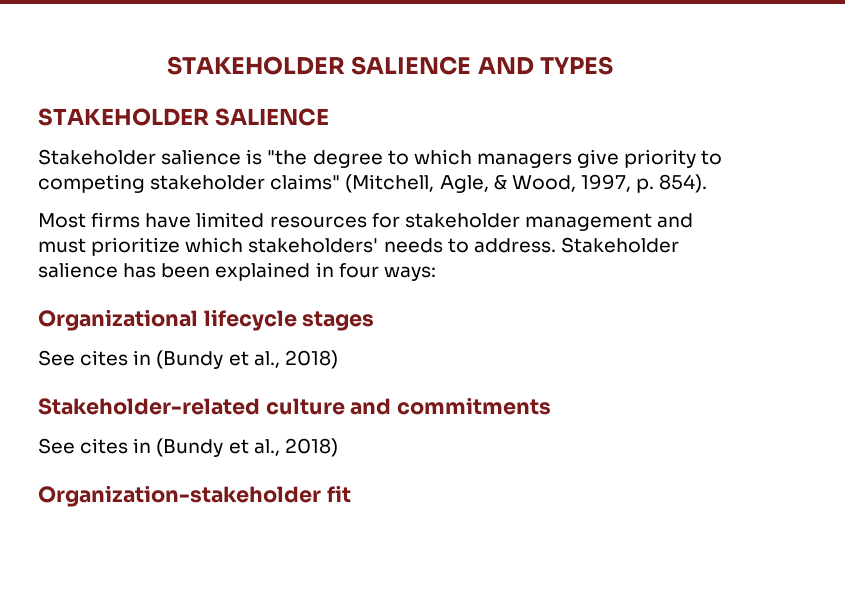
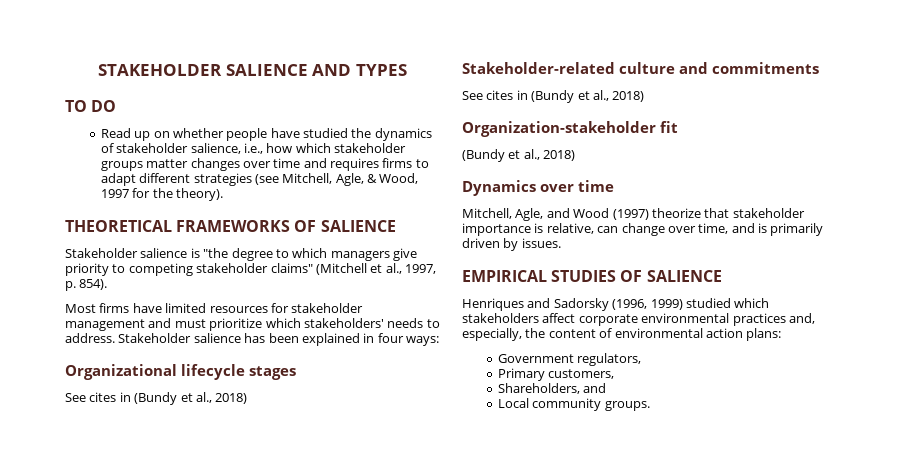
  STAKEHOLDER SALIENCE AND TYPES
- STAKEHOLDER SALIENCE
+ TO DO
+ Read up on whether people have studied the dynamics of stakeholder salience, i.e., how which stakeholder groups matter changes over time and requires firms to adapt different strategies (see Mitchell, Agle, & Wood, 1997 for the theory).
+ THEORETICAL FRAMEWORKS OF SALIENCE
- Stakeholder salience is "the degree to which managers give priority to competing stakeholder claims" (Mitchell, Agle, & Wood, 1997, p. 854).
+ Stakeholder salience is "the degree to which managers give priority to competing stakeholder claims" (Mitchell et al., 1997, p. 854).
  Organization-stakeholder fit
+ (Bundy et al., 2018)
+ Dynamics over time
+ Mitchell, Agle, and Wood (1997) theorize that stakeholder importance is relative, can change over time, and is primarily driven by issues.
+ EMPIRICAL STUDIES OF SALIENCE
+ Henriques and Sadorsky (1996, 1999) studied which stakeholders affect corporate environmental practices and, especially, the content of environmental action plans:
+ Government regulators,
+ Primary customers,
+ Shareholders, and
+ Local community groups.

